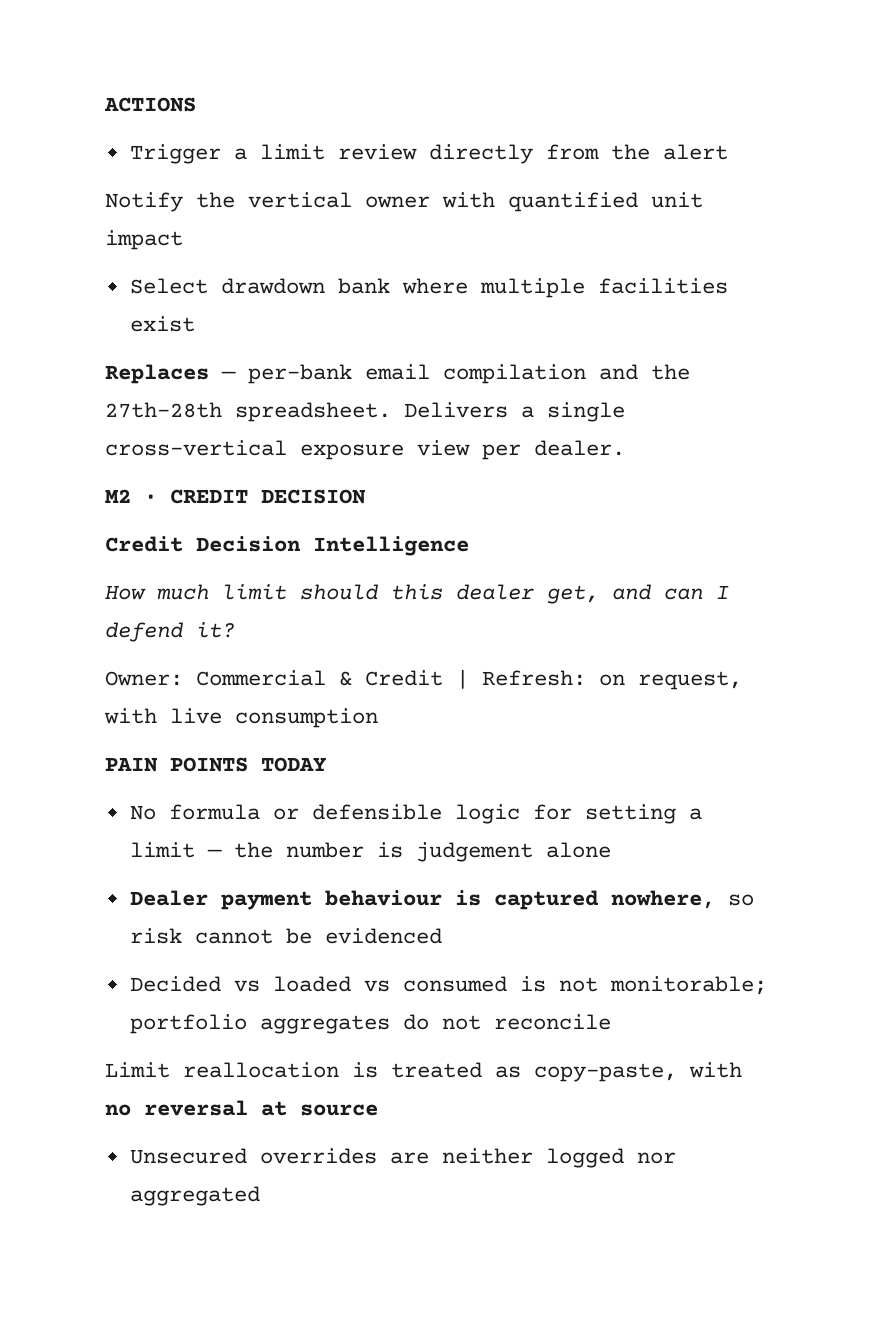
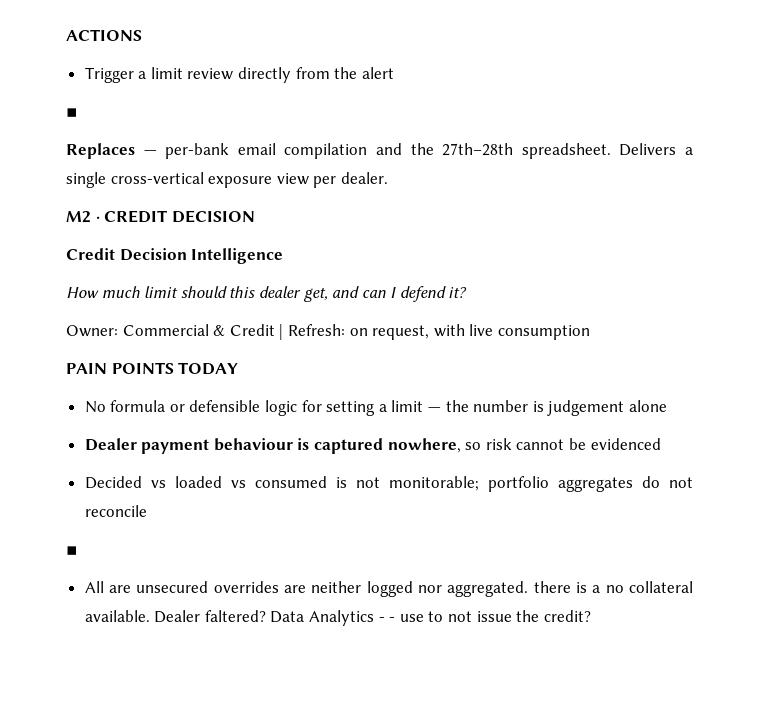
  Trigger a limit review directly from the alert
- Notify the vertical owner with quantified unit impact
- Select drawdown bank where multiple facilities exist
+ ▪
  Decided vs loaded vs consumed is not monitorable; portfolio aggregates do not reconcile
- Limit reallocation is treated as copy-paste, with no reversal at source
- Unsecured overrides are neither logged nor aggregated
+ ▪
+ All are unsecured overrides are neither logged nor aggregated. there is a no collateral available. Dealer faltered? Data Analytics - - use to not issue the credit?

